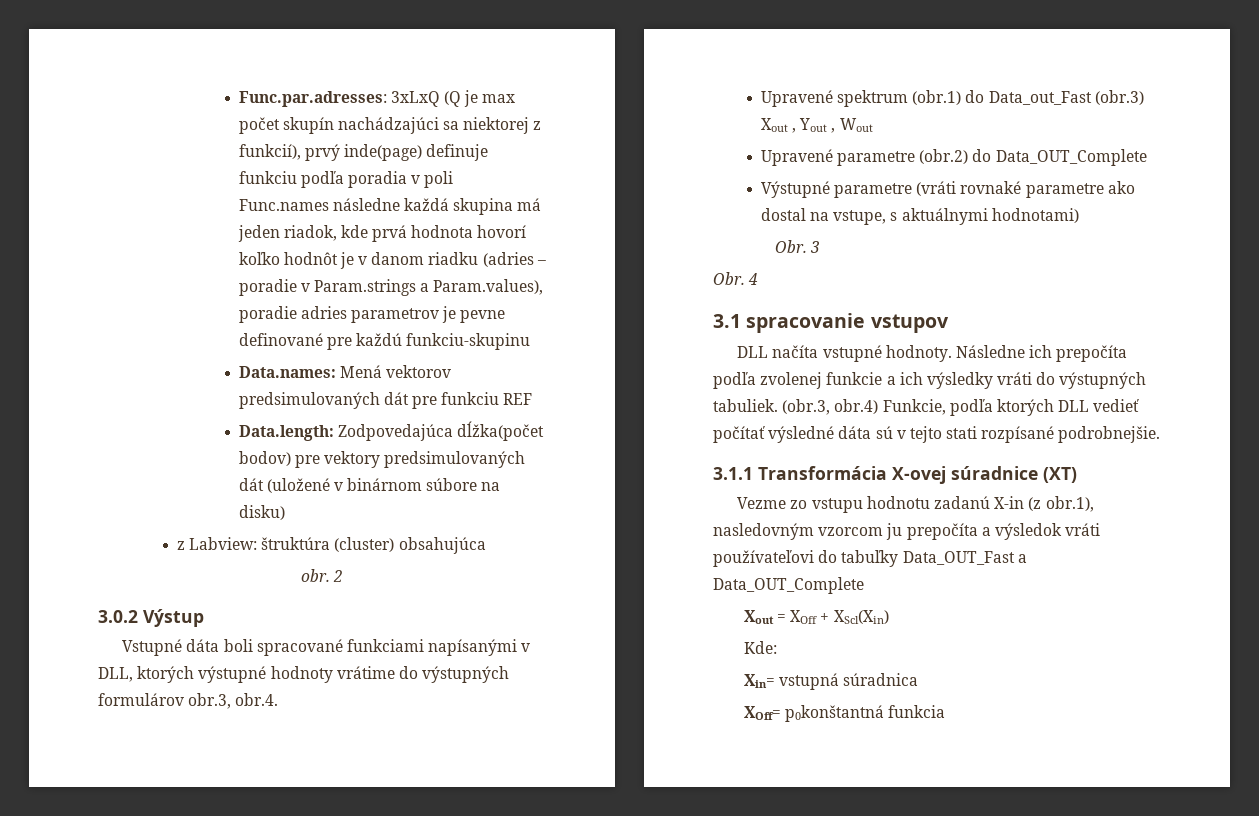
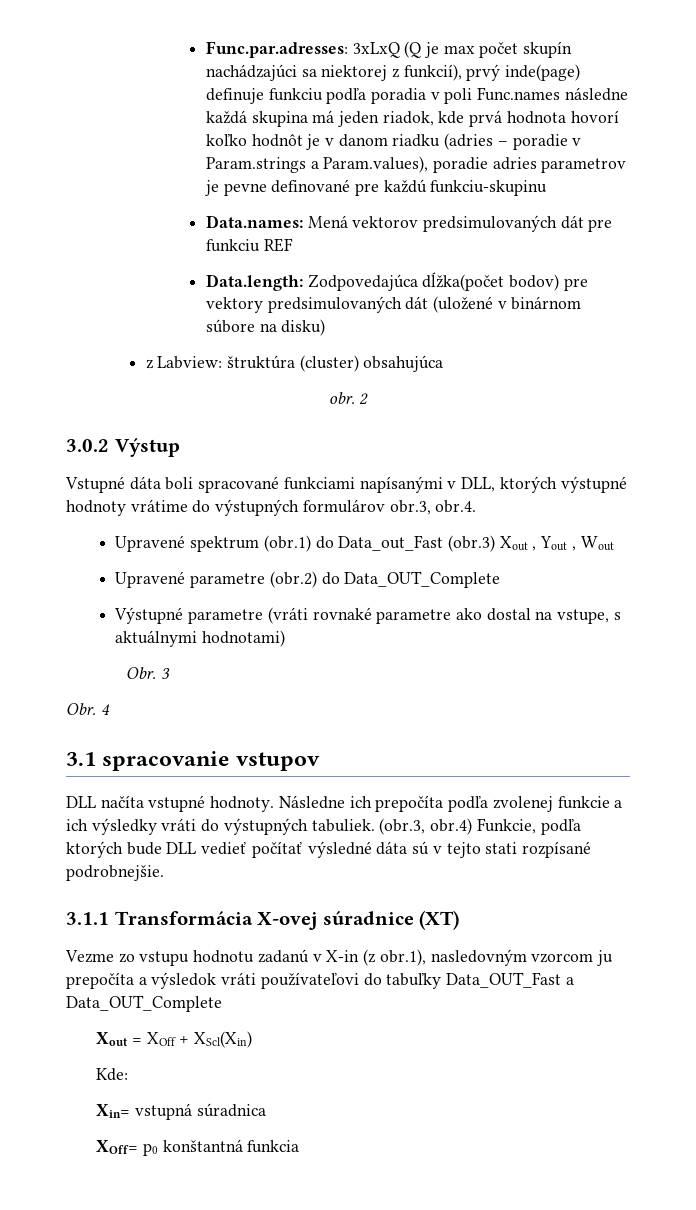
- (obr.3, obr.4) Funkcie, podľa ktorých DLL vedieť počítať výsledné dáta sú v tejto stati rozpísané podrobnejšie.
+ (obr.3, obr.4) Funkcie, podľa ktorých bude DLL vedieť počítať výsledné dáta sú v tejto stati rozpísané podrobnejšie.
- Vezme zo vstupu hodnotu zadanú X-in (z obr.1), nasledovným vzorcom ju prepočíta a výsledok vráti používateľovi do tabuľky Data_OUT_Fast a Data_OUT_Complete
+ Vezme zo vstupu hodnotu zadanú v X-in (z obr.1), nasledovným vzorcom ju prepočíta a výsledok vráti používateľovi do tabuľky Data_OUT_Fast a Data_OUT_Complete
- XOff= p0konštantná funkcia
+ XOff= p0 konštantná funkcia

